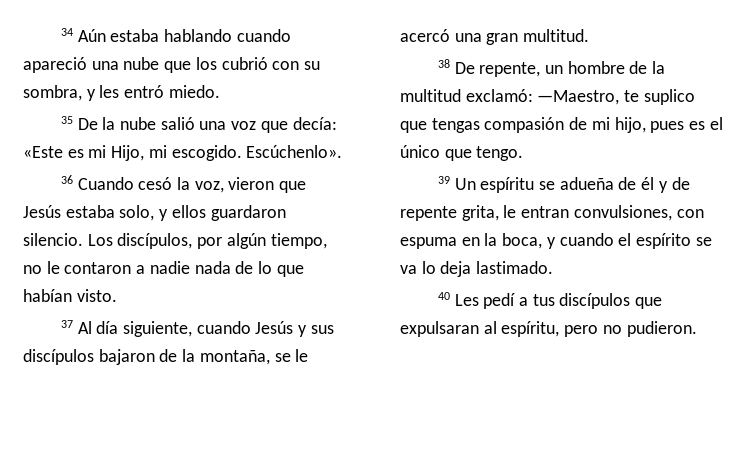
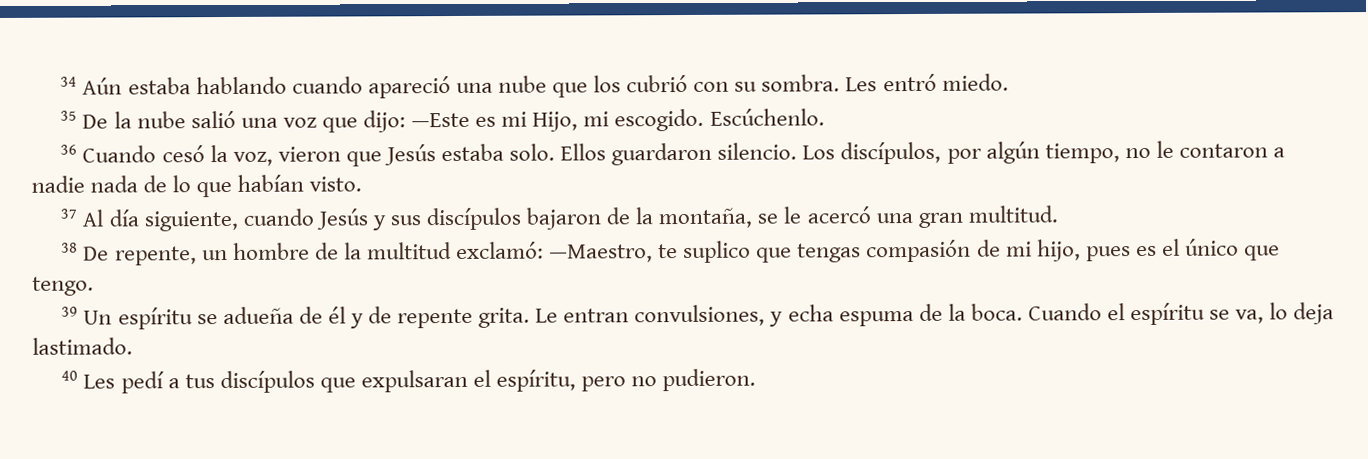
- 34 Aún estaba hablando cuando apareció una nube que los cubrió con su sombra, y les entró miedo.
+ 34 Aún estaba hablando cuando apareció una nube que los cubrió con su sombra. Les entró miedo.
- 35 De la nube salió una voz que decía: «Este es mi Hijo, mi escogido.
+ 35 De la nube salió una voz que dijo: —Este es mi Hijo, mi escogido.
- Escúchenlo».
+ Escúchenlo.
- 36 Cuando cesó la voz, vieron que Jesús estaba solo, y ellos guardaron silencio.
+ 36 Cuando cesó la voz, vieron que Jesús estaba solo. Ellos guardaron silencio.
- 39 Un espíritu se adueña de él y de repente grita, le entran convulsiones, con espuma en la boca, y cuando el espírito se va lo deja lastimado.
+ 39 Un espíritu se adueña de él y de repente grita. Le entran convulsiones, y echa espuma de la boca. Cuando el espíritu se va, lo deja lastimado.
- 40 Les pedí a tus discípulos que expulsaran al espíritu, pero no pudieron.
+ 40 Les pedí a tus discípulos que expulsaran el espíritu, pero no pudieron.

